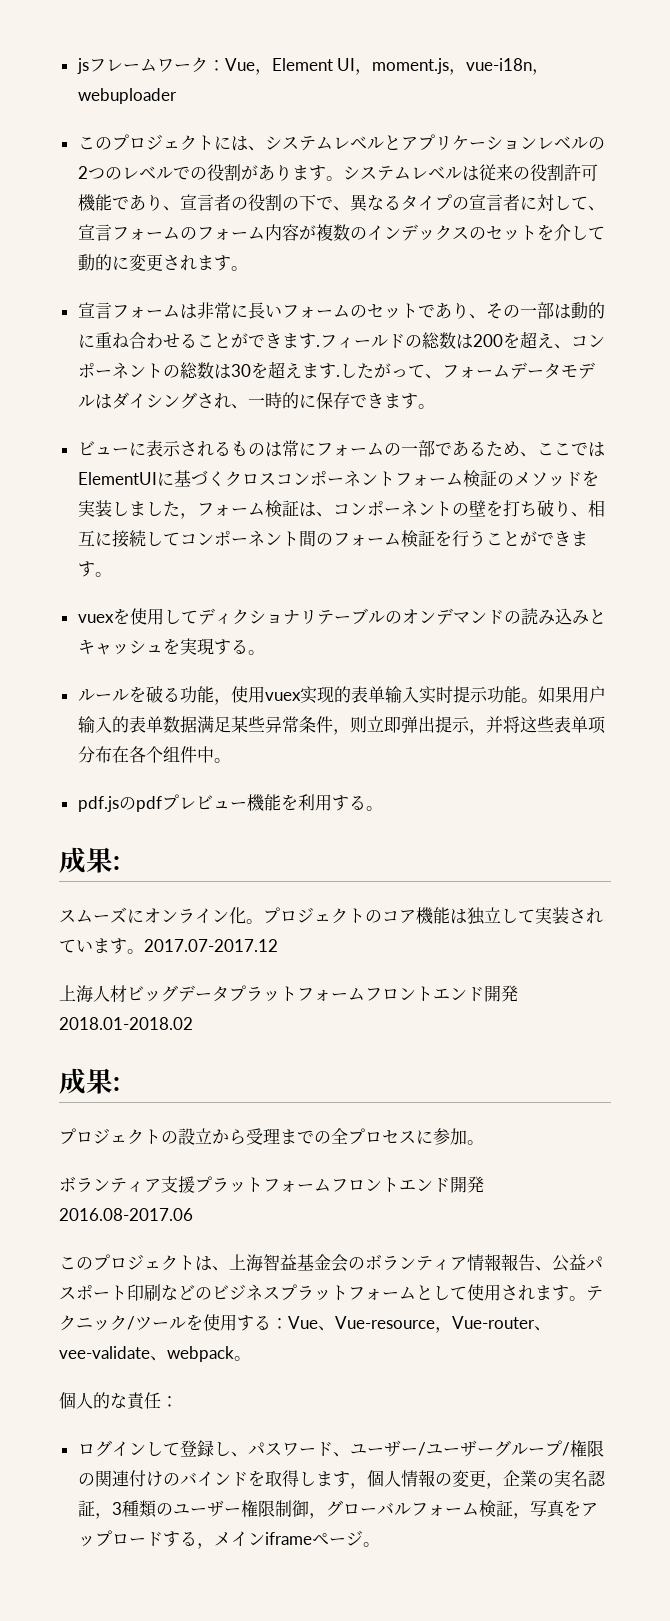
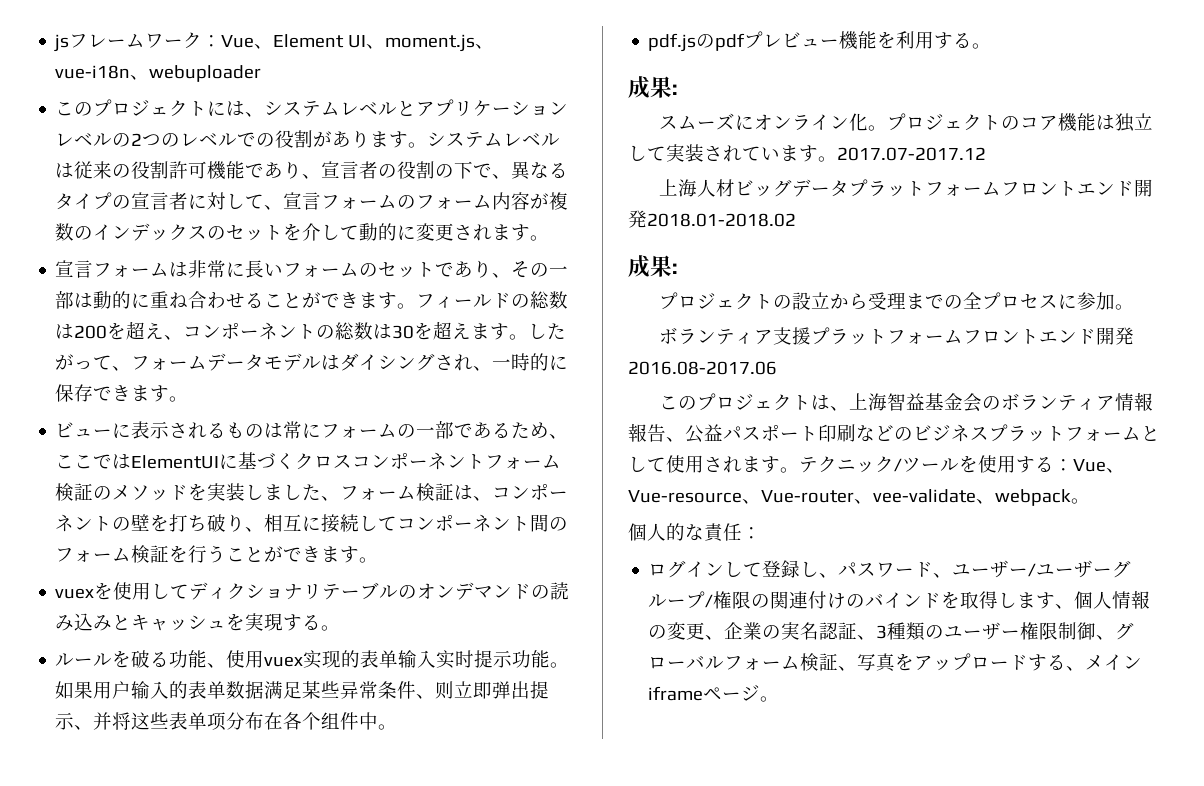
- jsフレームワーク：Vue，Element UI，moment.js，vue-i18n，webuploader
+ jsフレームワーク：Vue、Element UI、moment.js、vue-i18n、webuploader
- 宣言フォームは非常に長いフォームのセットであり、その一部は動的に重ね合わせることができます.
+ 宣言フォームは非常に長いフォームのセットであり、その一部は動的に重ね合わせることができます。
- フィールドの総数は200を超え、コンポーネントの総数は30を超えます.
+ フィールドの総数は200を超え、コンポーネントの総数は30を超えます。
- ビューに表示されるものは常にフォームの一部であるため、ここではElementUIに基づくクロスコンポーネントフォーム検証のメソッドを実装しました，フォーム検証は、コンポーネントの壁を打ち破り、相互に接続してコンポーネント間のフォーム検証を行うことができます。
+ ビューに表示されるものは常にフォームの一部であるため、ここではElementUIに基づくクロスコンポーネントフォーム検証のメソッドを実装しました、フォーム検証は、コンポーネントの壁を打ち破り、相互に接続してコンポーネント間のフォーム検証を行うことができます。
- ルールを破る功能，使用vuex实现的表单输入实时提示功能。
+ ルールを破る功能、使用vuex实现的表单输入实时提示功能。
- 如果用户输入的表单数据满足某些异常条件，则立即弹出提示，并将这些表单项分布在各个组件中。
+ 如果用户输入的表单数据满足某些异常条件、则立即弹出提示、并将这些表单项分布在各个组件中。
- テクニック/ツールを使用する：Vue、Vue-resource，Vue-router、vee-validate、webpack。
+ テクニック/ツールを使用する：Vue、Vue-resource、Vue-router、vee-validate、webpack。
- ログインして登録し、パスワード、ユーザー/ユーザーグループ/権限の関連付けのバインドを取得します，個人情報の変更，企業の実名認証，3種類のユーザー権限制御，グローバルフォーム検証，写真をアップロードする，メインiframeページ。
+ ログインして登録し、パスワード、ユーザー/ユーザーグループ/権限の関連付けのバインドを取得します、個人情報の変更、企業の実名認証、3種類のユーザー権限制御、グローバルフォーム検証、写真をアップロードする、メインiframeページ。

